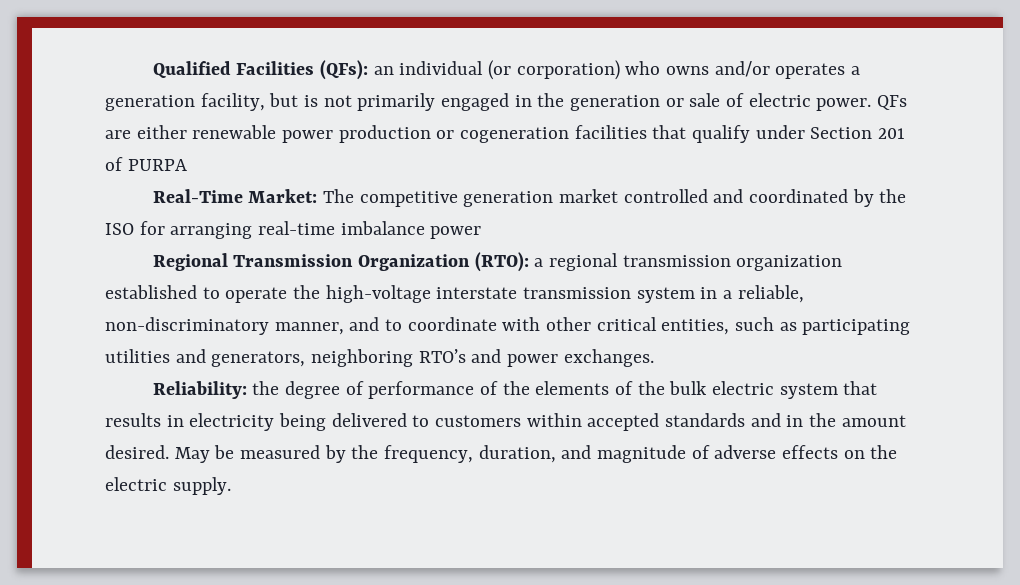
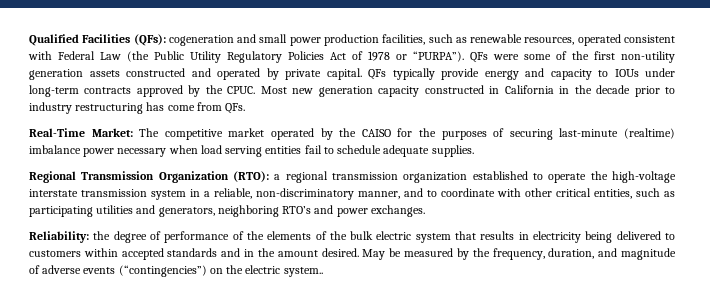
- Qualified Facilities (QFs): an individual (or corporation) who owns and/or operates a generation facility, but is not primarily engaged in the generation or sale of electric power. QFs are either renewable power production or cogeneration facilities that qualify under Section 201 of PURPA
- Real-Time Market: The competitive generation market controlled and coordinated by the ISO for arranging real-time imbalance power
+ Qualified Facilities (QFs): cogeneration and small power production facilities, such as renewable resources, operated consistent with Federal Law (the Public Utility Regulatory Policies Act of 1978 or “PURPA”). QFs were some of the first non-utility generation assets constructed and operated by private capital. QFs typically provide energy and capacity to IOUs under long-term contracts approved by the CPUC. Most new generation capacity constructed in California in the decade prior to industry restructuring has come from QFs.
+ Real-Time Market: The competitive market operated by the CAISO for the purposes of securing last-minute (realtime) imbalance power necessary when load serving entities fail to schedule adequate supplies.
- May be measured by the frequency, duration, and magnitude of adverse effects on the electric supply.
+ May be measured by the frequency, duration, and magnitude of adverse events (“contingencies”) on the electric system..

